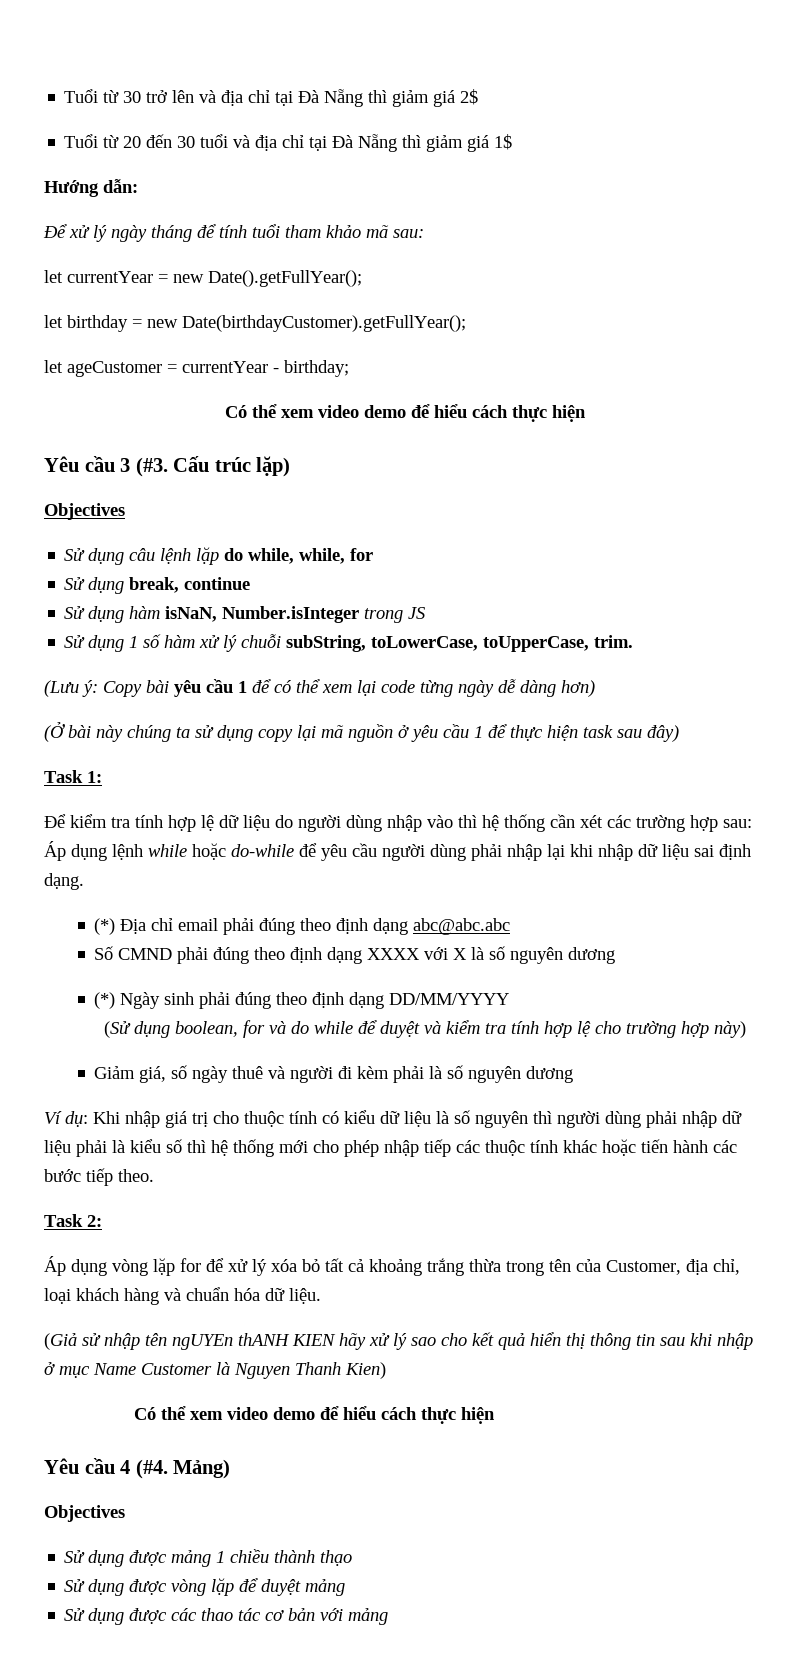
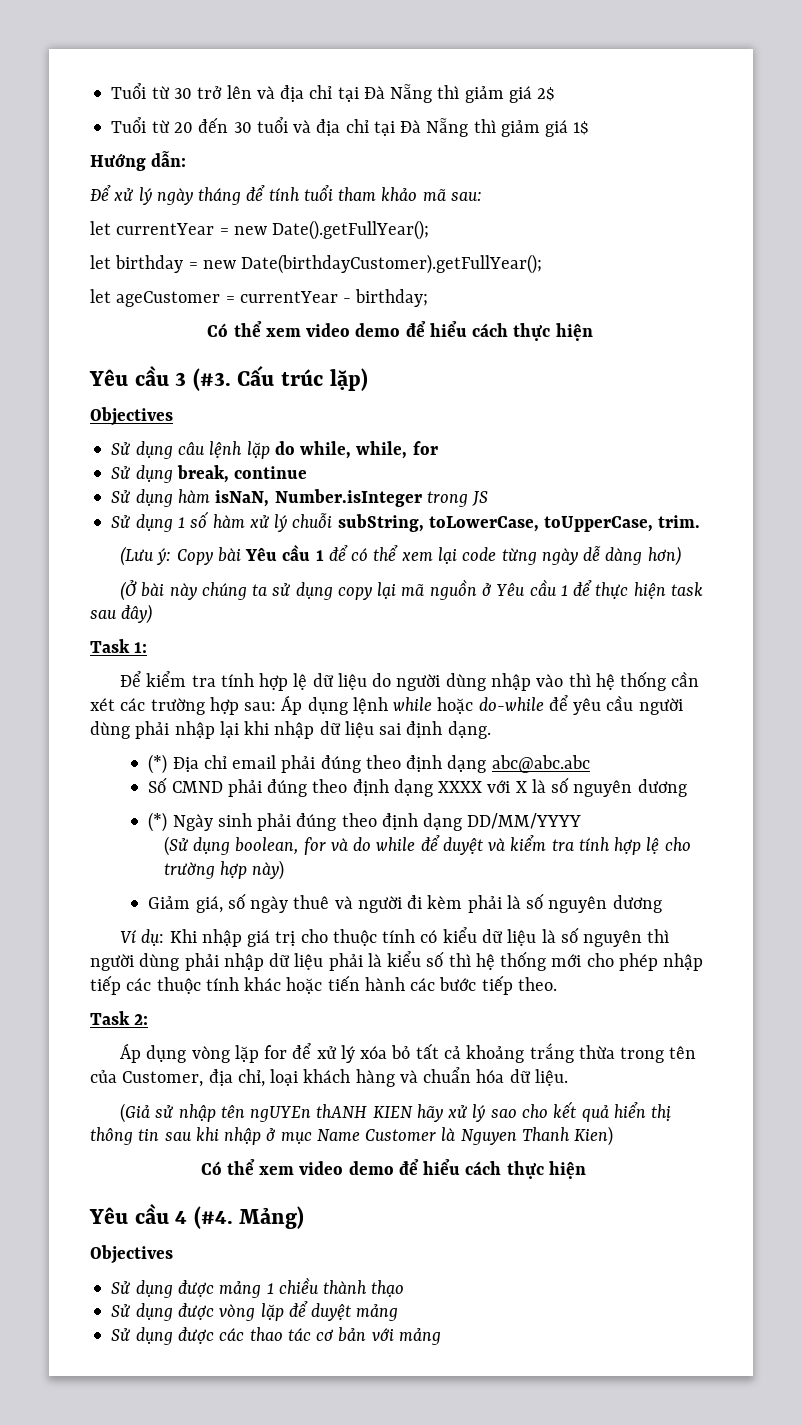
- (Lưu ý: Copy bài yêu cầu 1 để có thể xem lại code từng ngày dễ dàng hơn)
+ (Lưu ý: Copy bài Yêu cầu 1 để có thể xem lại code từng ngày dễ dàng hơn)
- (Ở bài này chúng ta sử dụng copy lại mã nguồn ở yêu cầu 1 để thực hiện task sau đây)
+ (Ở bài này chúng ta sử dụng copy lại mã nguồn ở Yêu cầu 1 để thực hiện task sau đây)

